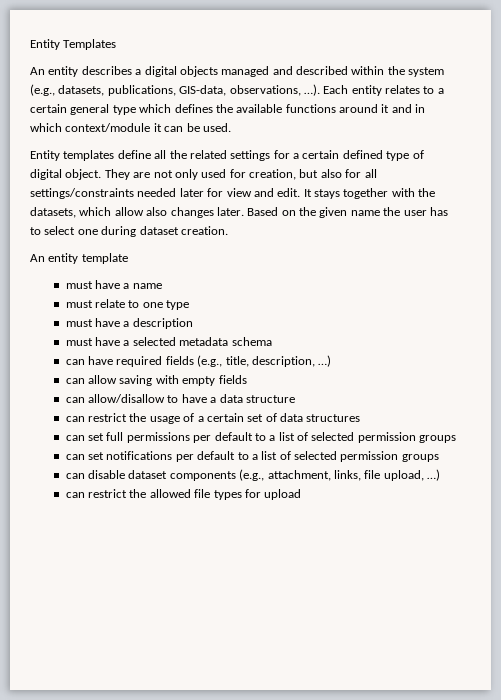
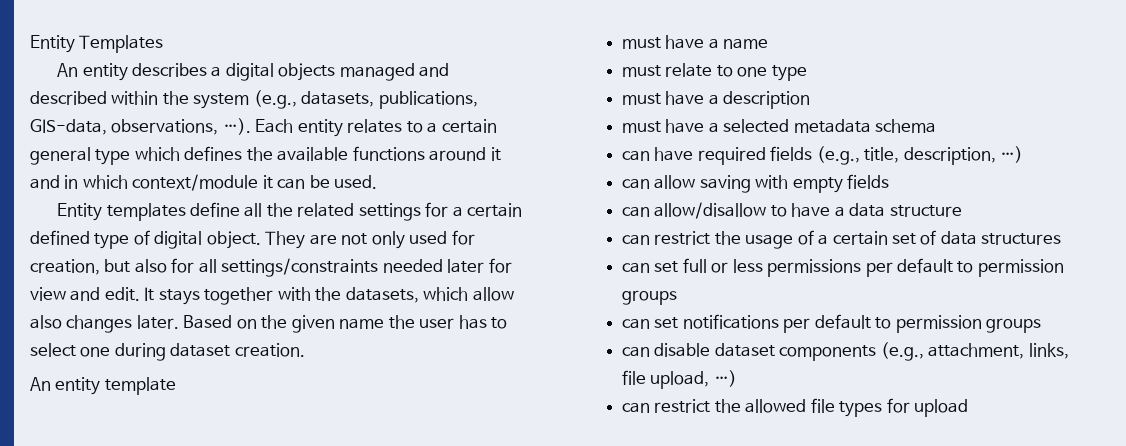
- can set full permissions per default to a list of selected permission groups
+ can set full or less permissions per default to permission groups
- can set notifications per default to a list of selected permission groups
+ can set notifications per default to permission groups

